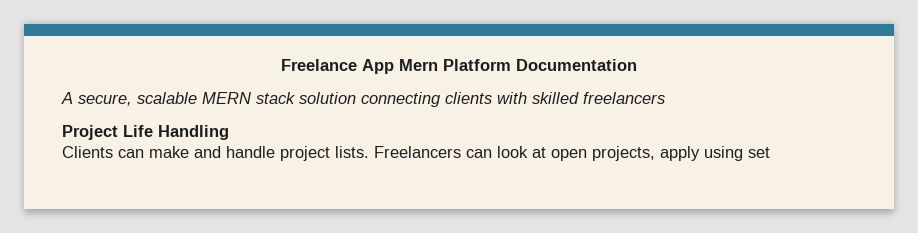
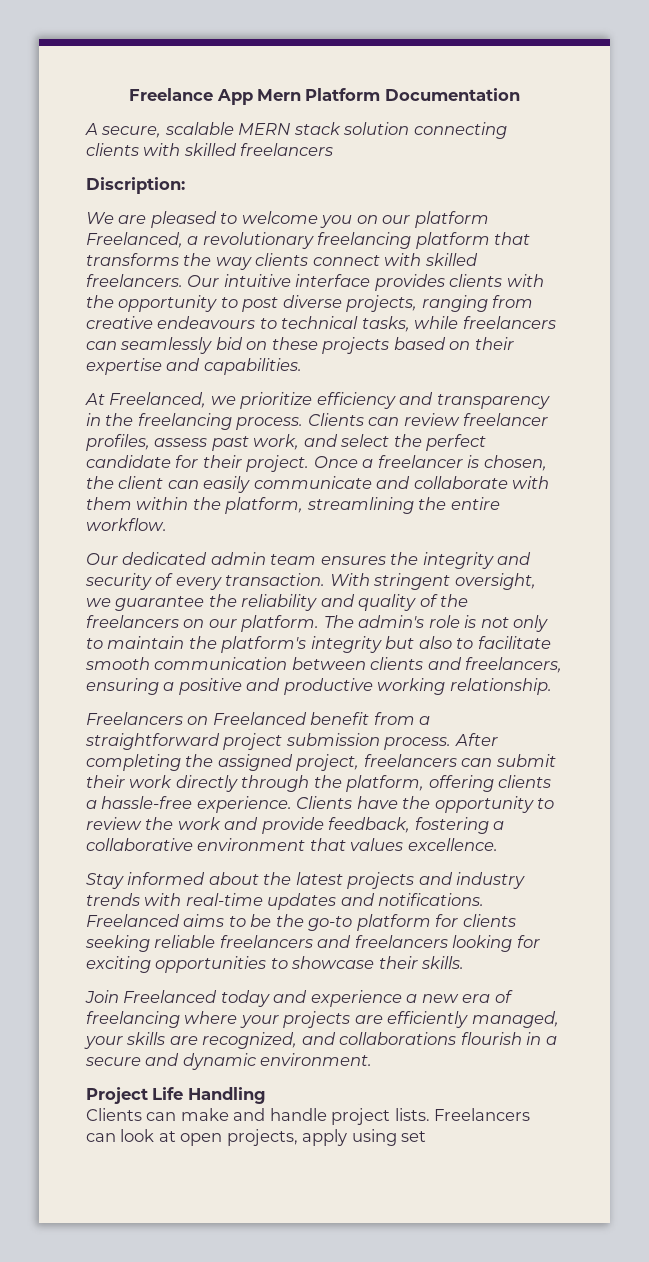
+ Discription:
+ We are pleased to welcome you on our platform Freelanced, a revolutionary freelancing platform that transforms the way clients connect with skilled freelancers. Our intuitive interface provides clients with the opportunity to post diverse projects, ranging from creative endeavours to technical tasks, while freelancers can seamlessly bid on these projects based on their expertise and capabilities.
+ At Freelanced, we prioritize efficiency and transparency in the freelancing process. Clients can review freelancer profiles, assess past work, and select the perfect candidate for their project. Once a freelancer is chosen, the client can easily communicate and collaborate with them within the platform, streamlining the entire workflow.
+ Our dedicated admin team ensures the integrity and security of every transaction. With stringent oversight, we guarantee the reliability and quality of the freelancers on our platform. The admin's role is not only to maintain the platform's integrity but also to facilitate smooth communication between clients and freelancers, ensuring a positive and productive working relationship.
+ Freelancers on Freelanced benefit from a straightforward project submission process. After completing the assigned project, freelancers can submit their work directly through the platform, offering clients a hassle-free experience. Clients have the opportunity to review the work and provide feedback, fostering a collaborative environment that values excellence.
+ Stay informed about the latest projects and industry trends with real-time updates and notifications. Freelanced aims to be the go-to platform for clients seeking reliable freelancers and freelancers looking for exciting opportunities to showcase their skills.
+ Join Freelanced today and experience a new era of freelancing where your projects are efficiently managed, your skills are recognized, and collaborations flourish in a secure and dynamic environment.

